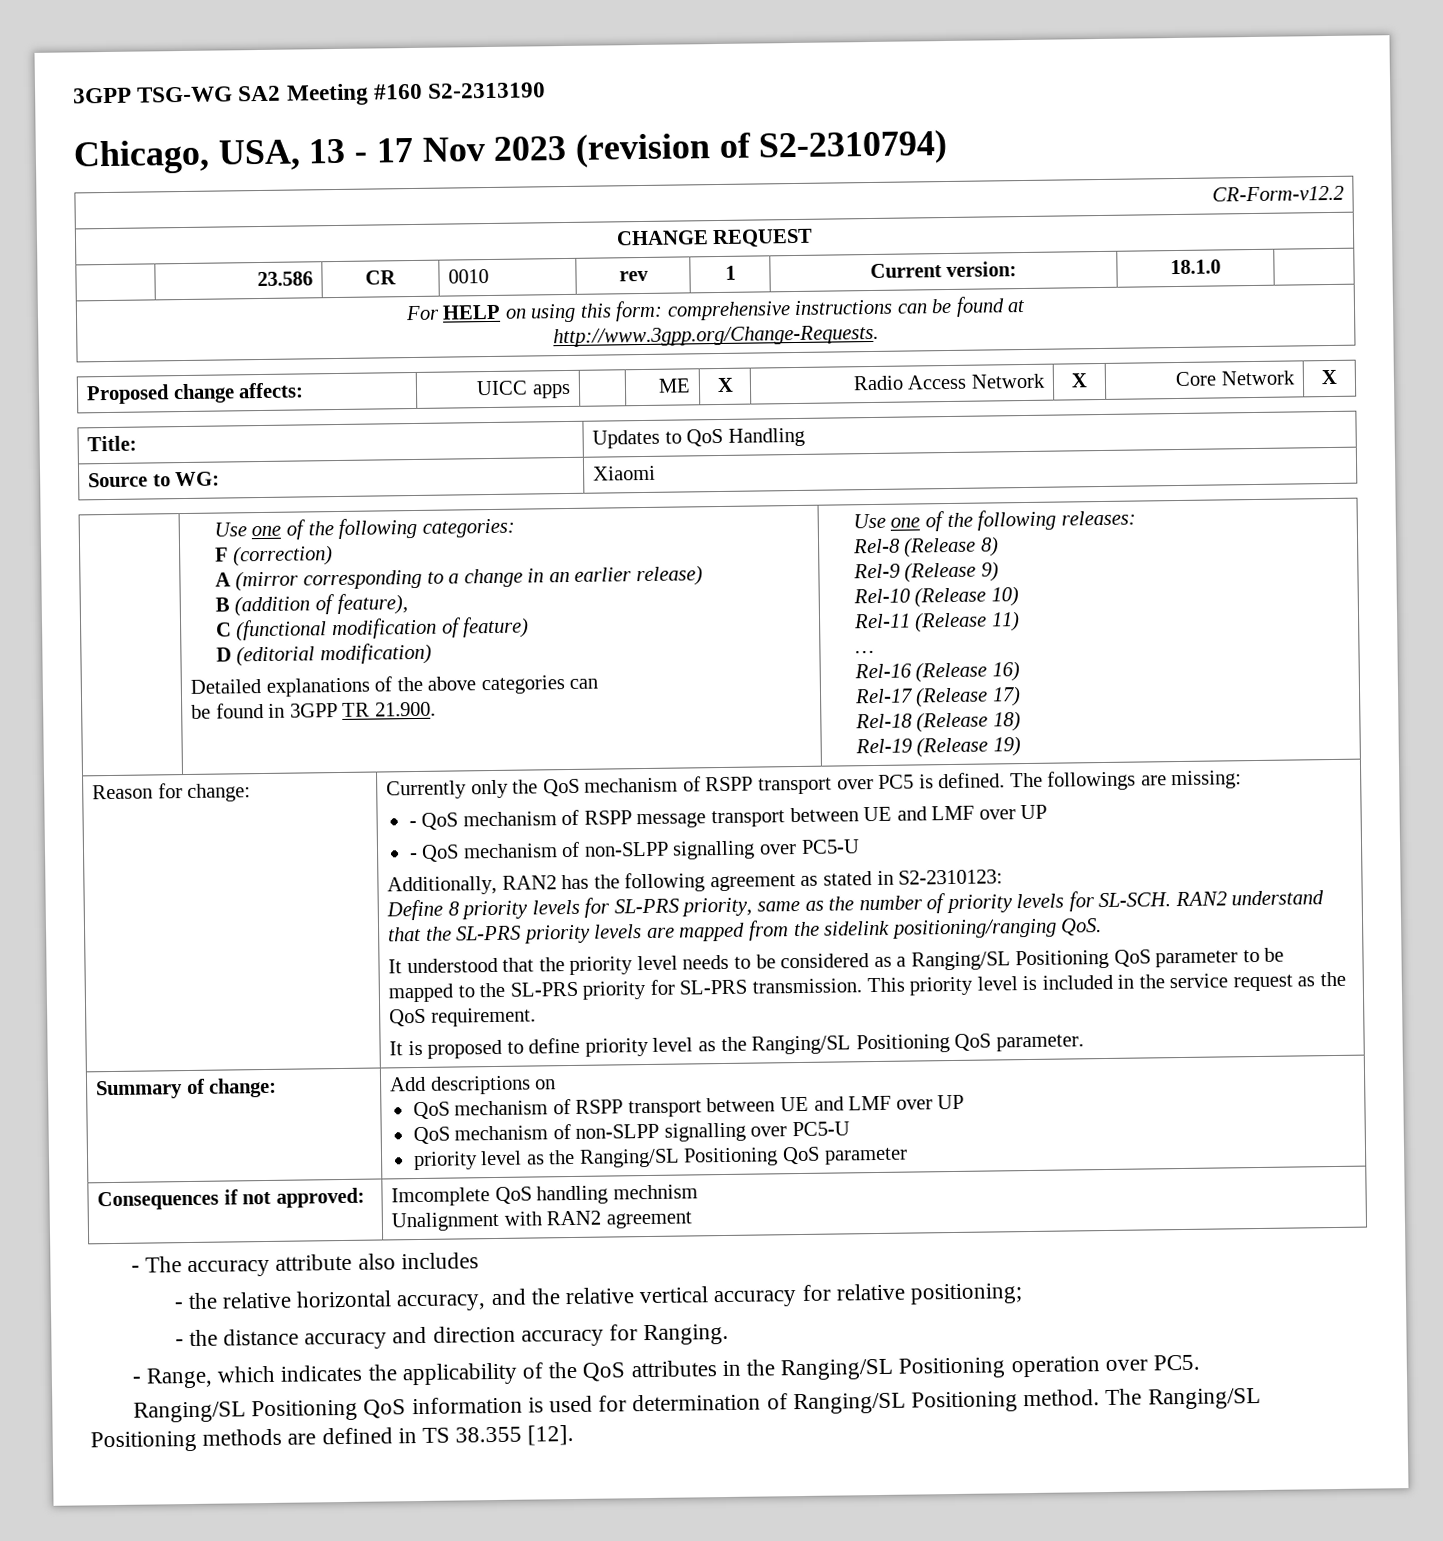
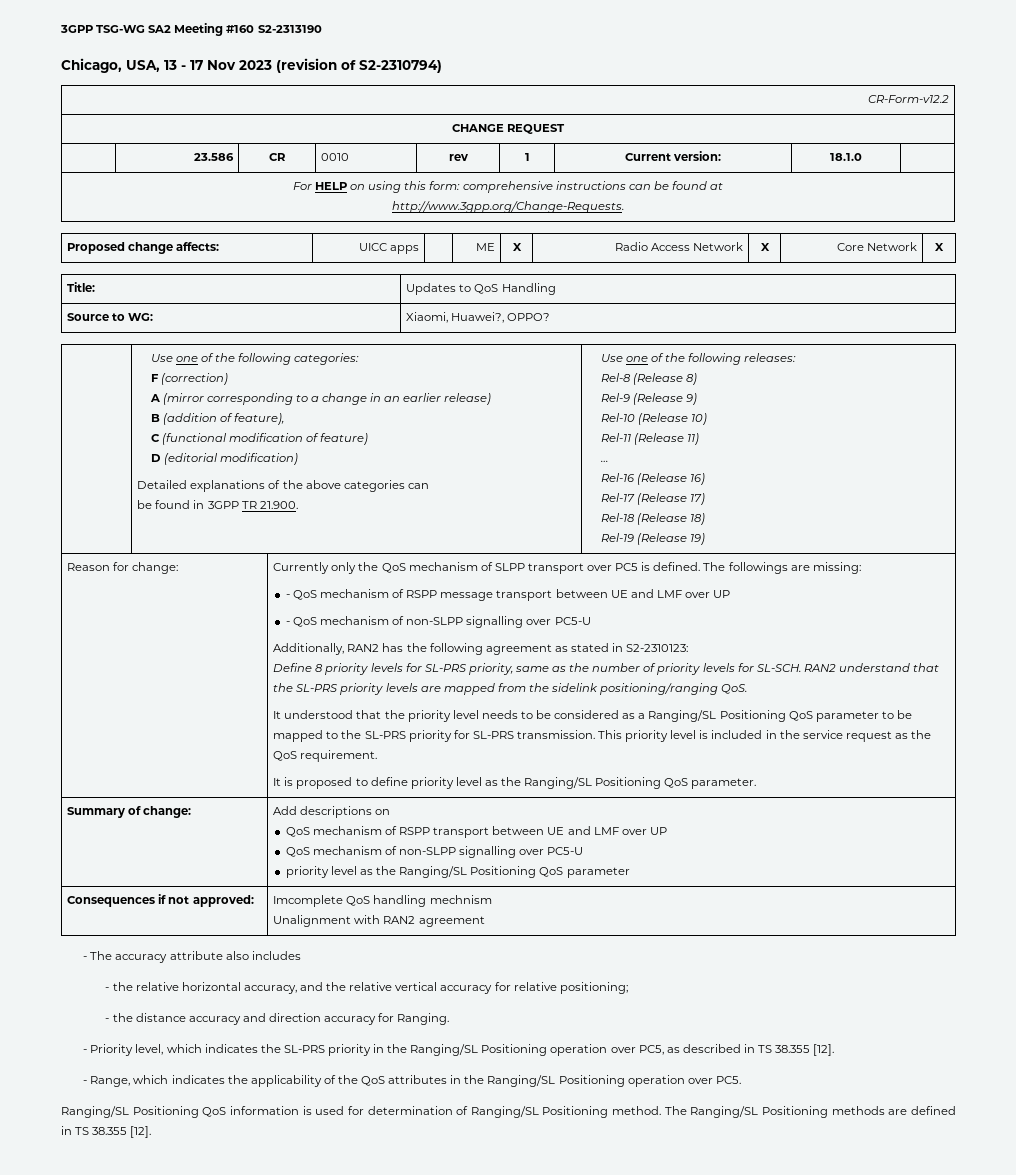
- Source to WG: | Xiaomi
+ Source to WG: | Xiaomi, Huawei?, OPPO?
- Currently only the QoS mechanism of RSPP transport over PC5 is defined.
+ Currently only the QoS mechanism of SLPP transport over PC5 is defined.
+ - Priority level, which indicates the SL-PRS priority in the Ranging/SL Positioning operation over PC5, as described in TS 38.355 [12].

